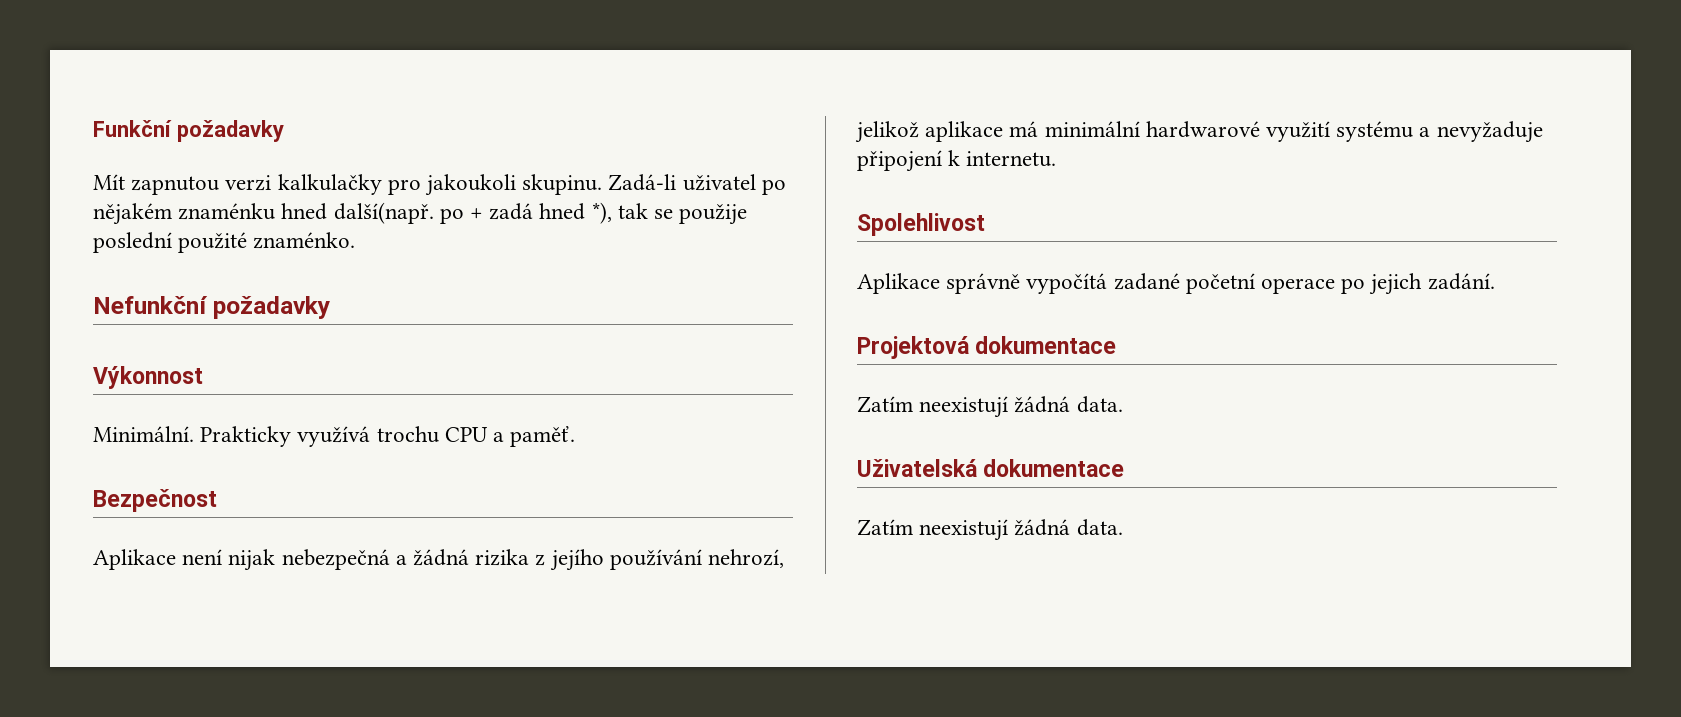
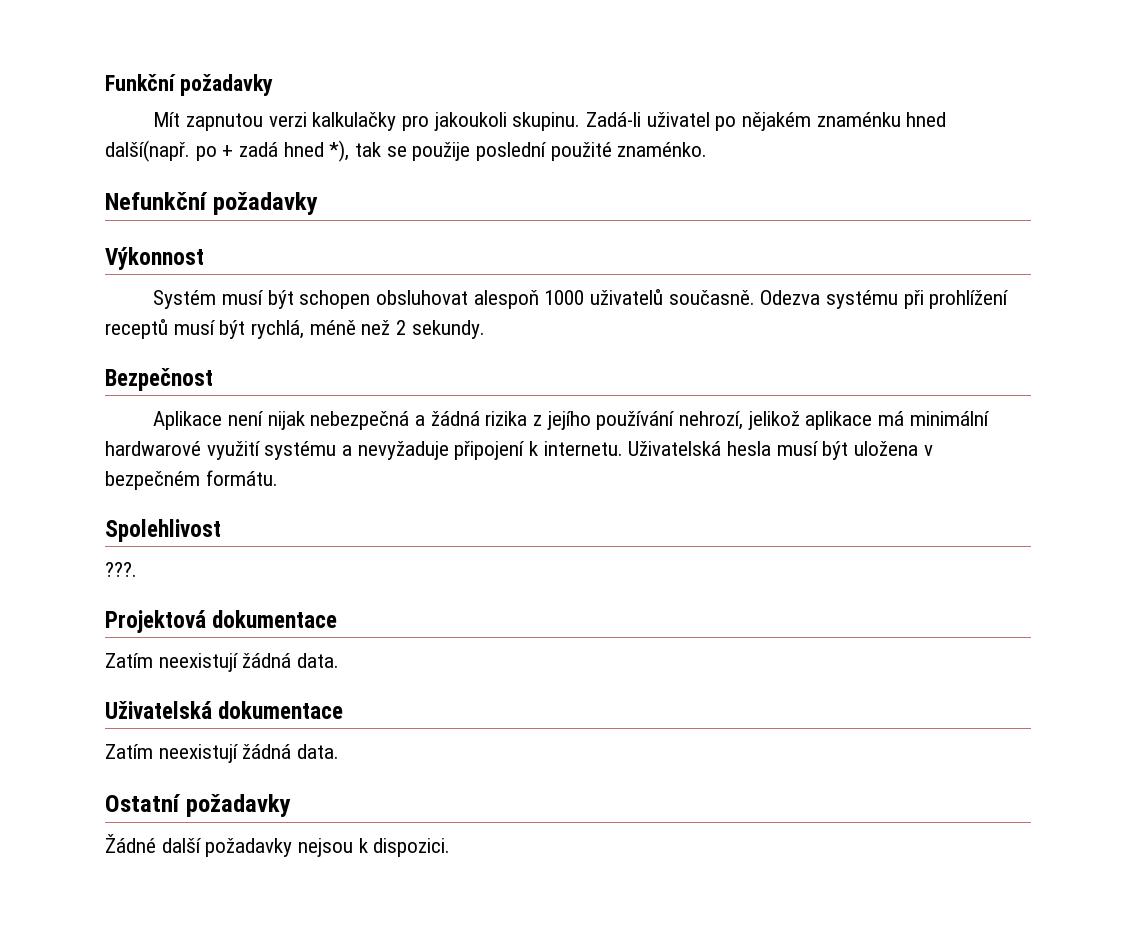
- Minimální. Prakticky využívá trochu CPU a paměť.
+ Systém musí být schopen obsluhovat alespoň 1000 uživatelů současně. Odezva systému při prohlížení receptů musí být rychlá, méně než 2 sekundy.
- Aplikace není nijak nebezpečná a žádná rizika z jejího používání nehrozí, jelikož aplikace má minimální hardwarové využití systému a nevyžaduje připojení k internetu.
+ Aplikace není nijak nebezpečná a žádná rizika z jejího používání nehrozí, jelikož aplikace má minimální hardwarové využití systému a nevyžaduje připojení k internetu. Uživatelská hesla musí být uložena v bezpečném formátu.
  Spolehlivost
- Aplikace správně vypočítá zadané početní operace po jejich zadání.
+ ???.
+ Ostatní požadavky
+ Žádné další požadavky nejsou k dispozici.

